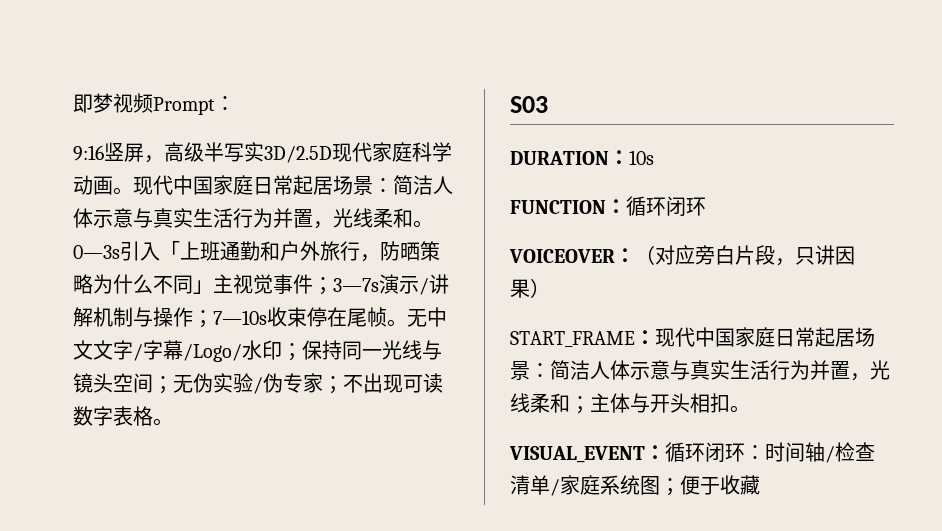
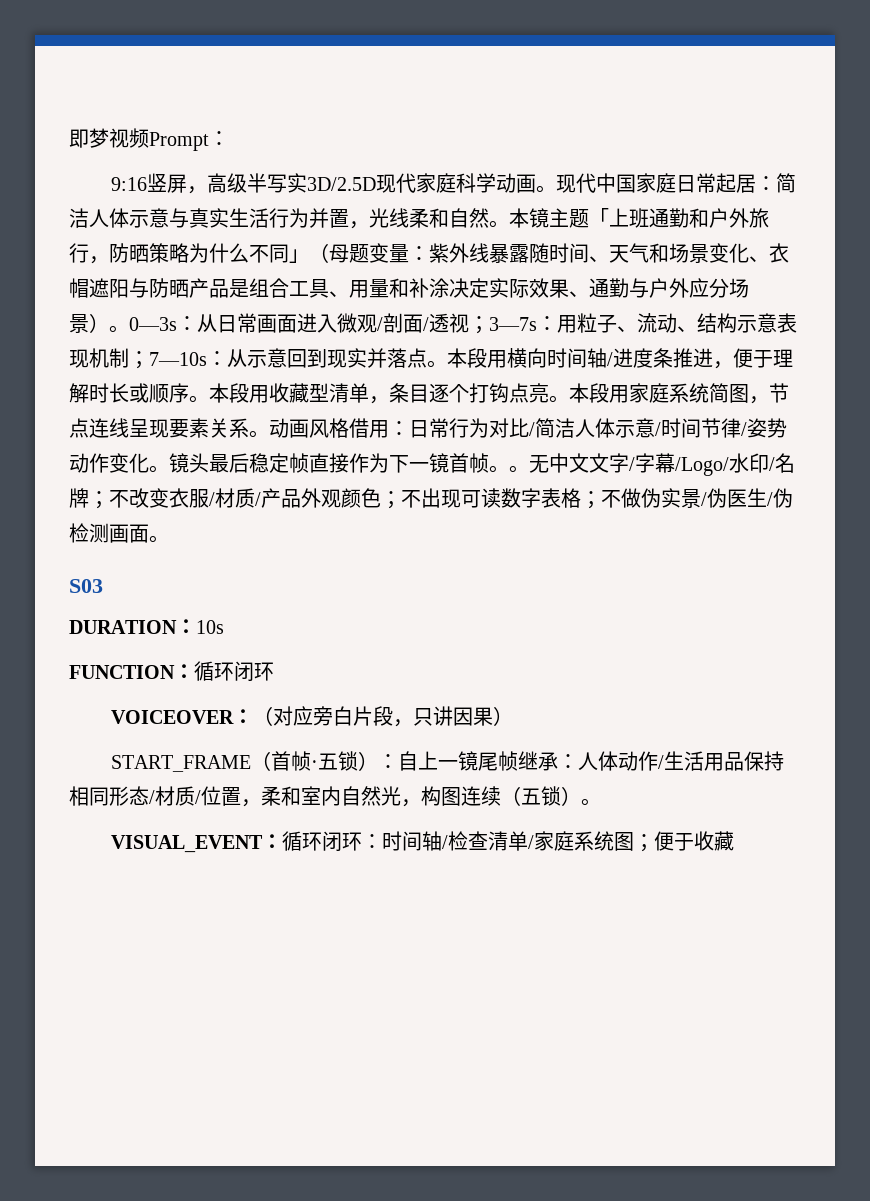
- 现代中国家庭日常起居场景：简洁人体示意与真实生活行为并置，光线柔和。0—3s引入「上班通勤和户外旅行，防晒策略为什么不同」主视觉事件；3—7s演示/讲解机制与操作；7—10s收束停在尾帧。
+ 现代中国家庭日常起居：简洁人体示意与真实生活行为并置，光线柔和自然。本镜主题「上班通勤和户外旅行，防晒策略为什么不同」（母题变量：紫外线暴露随时间、天气和场景变化、衣帽遮阳与防晒产品是组合工具、用量和补涂决定实际效果、通勤与户外应分场景）。0—3s：从日常画面进入微观/剖面/透视；3—7s：用粒子、流动、结构示意表现机制；7—10s：从示意回到现实并落点。本段用横向时间轴/进度条推进，便于理解时长或顺序。本段用收藏型清单，条目逐个打钩点亮。本段用家庭系统简图，节点连线呈现要素关系。动画风格借用：日常行为对比/简洁人体示意/时间节律/姿势动作变化。镜头最后稳定帧直接作为下一镜首帧。。
- 无中文文字/字幕/Logo/水印；保持同一光线与镜头空间；无伪实验/伪专家；不出现可读数字表格。
+ 无中文文字/字幕/Logo/水印/名牌；不改变衣服/材质/产品外观颜色；不出现可读数字表格；不做伪实景/伪医生/伪检测画面。
- START_FRAME：现代中国家庭日常起居场景：简洁人体示意与真实生活行为并置，光线柔和；主体与开头相扣。
+ START_FRAME（首帧·五锁）：自上一镜尾帧继承：人体动作/生活用品保持相同形态/材质/位置，柔和室内自然光，构图连续（五锁）。

